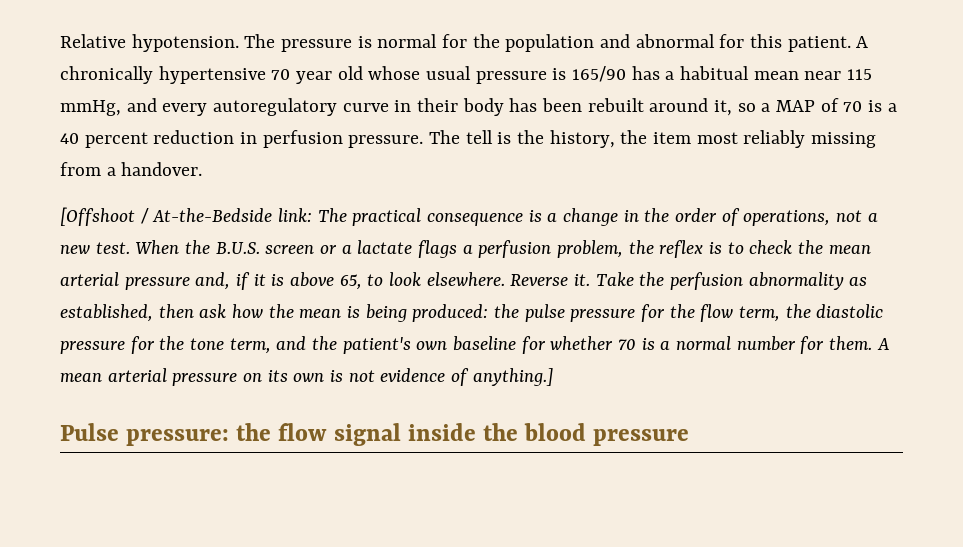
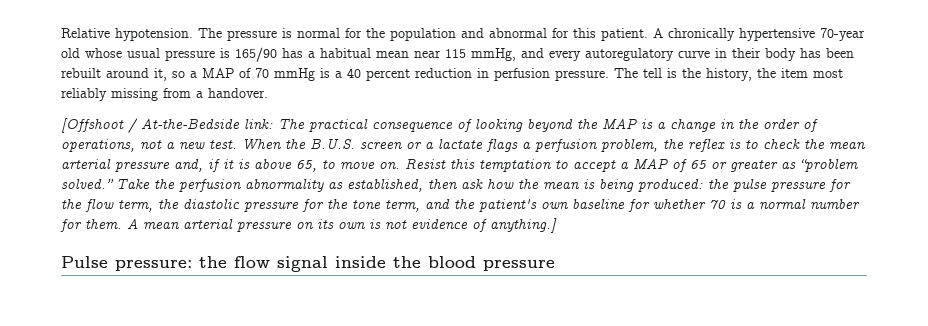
- A chronically hypertensive 70 year old whose usual pressure is 165/90 has a habitual mean near 115 mmHg, and every autoregulatory curve in their body has been rebuilt around it, so a MAP of 70 is a 40 percent reduction in perfusion pressure.
+ A chronically hypertensive 70-year old whose usual pressure is 165/90 has a habitual mean near 115 mmHg, and every autoregulatory curve in their body has been rebuilt around it, so a MAP of 70 mmHg is a 40 percent reduction in perfusion pressure.
- [Offshoot / At-the-Bedside link: The practical consequence is a change in the order of operations, not a new test.
+ [Offshoot / At-the-Bedside link: The practical consequence of looking beyond the MAP is a change in the order of operations, not a new test.
- When the B.U.S. screen or a lactate flags a perfusion problem, the reflex is to check the mean arterial pressure and, if it is above 65, to look elsewhere. Reverse it.
+ When the B.U.S. screen or a lactate flags a perfusion problem, the reflex is to check the mean arterial pressure and, if it is above 65, to move on. Resist this temptation to accept a MAP of 65 or greater as “problem solved.”

